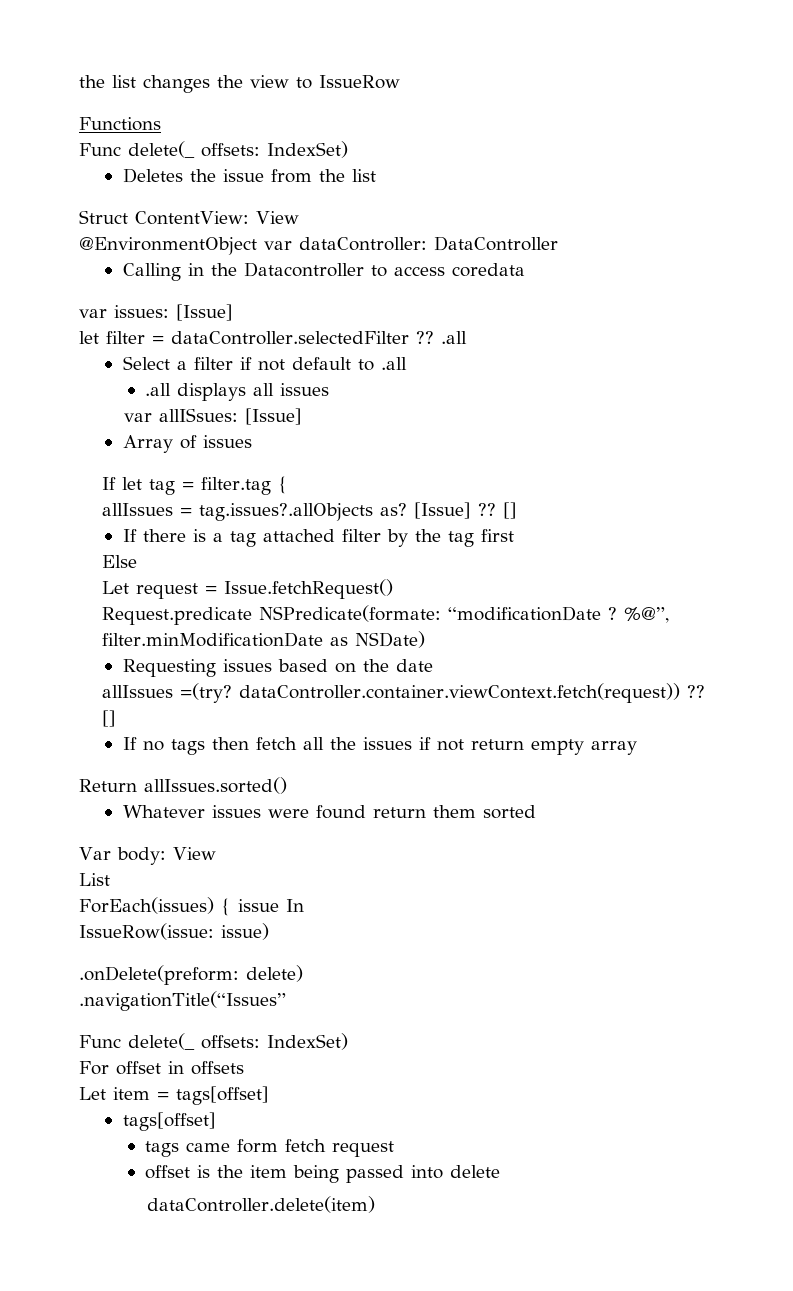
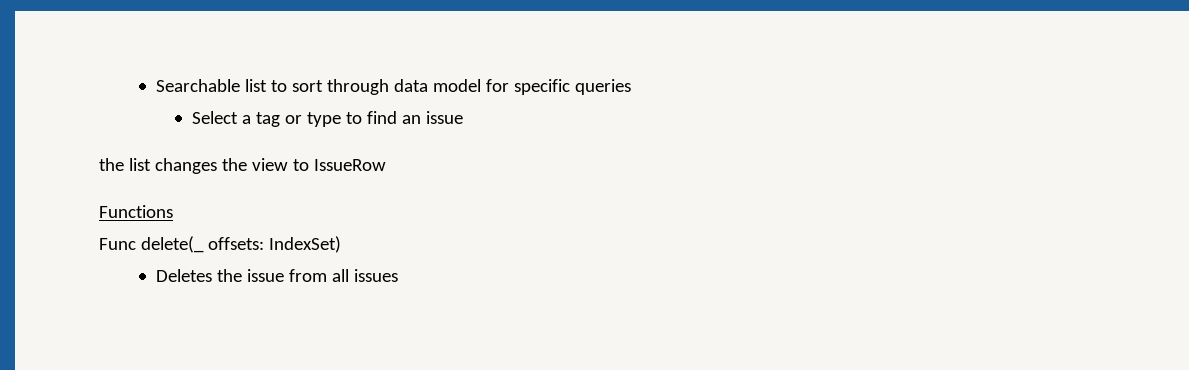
+ Searchable list to sort through data model for specific queries
+ Select a tag or type to find an issue
- Deletes the issue from the list
- Struct ContentView: View
- @EnvironmentObject var dataController: DataController
- Calling in the Datacontroller to access coredata
- var issues: [Issue]
- let filter = dataController.selectedFilter ?? .all
- Select a filter if not default to .all
- .all displays all issues
- var allISsues: [Issue]
- Array of issues
- If let tag = filter.tag {
- allIssues = tag.issues?.allObjects as? [Issue] ?? []
- If there is a tag attached filter by the tag first
- Else
- Let request = Issue.fetchRequest()
- Request.predicate NSPredicate(formate: “modificationDate ? %@”, filter.minModificationDate as NSDate)
- Requesting issues based on the date
- allIssues =(try? dataController.container.viewContext.fetch(request)) ?? []
- If no tags then fetch all the issues if not return empty array
- Return allIssues.sorted()
- Whatever issues were found return them sorted
- Var body: View
- List
- ForEach(issues) { issue In
- IssueRow(issue: issue)
- .onDelete(preform: delete)
- .navigationTitle(“Issues”
- Func delete(_ offsets: IndexSet)
- For offset in offsets
- Let item = tags[offset]
- tags[offset]
- tags came form fetch request
- offset is the item being passed into delete
- dataController.delete(item)
+ Deletes the issue from all issues

